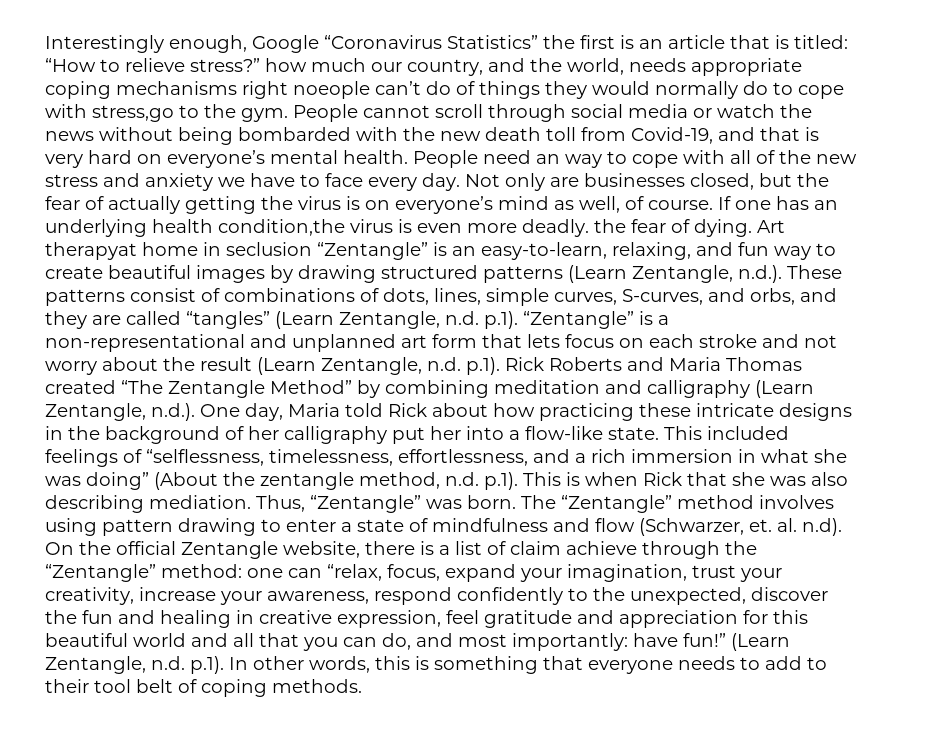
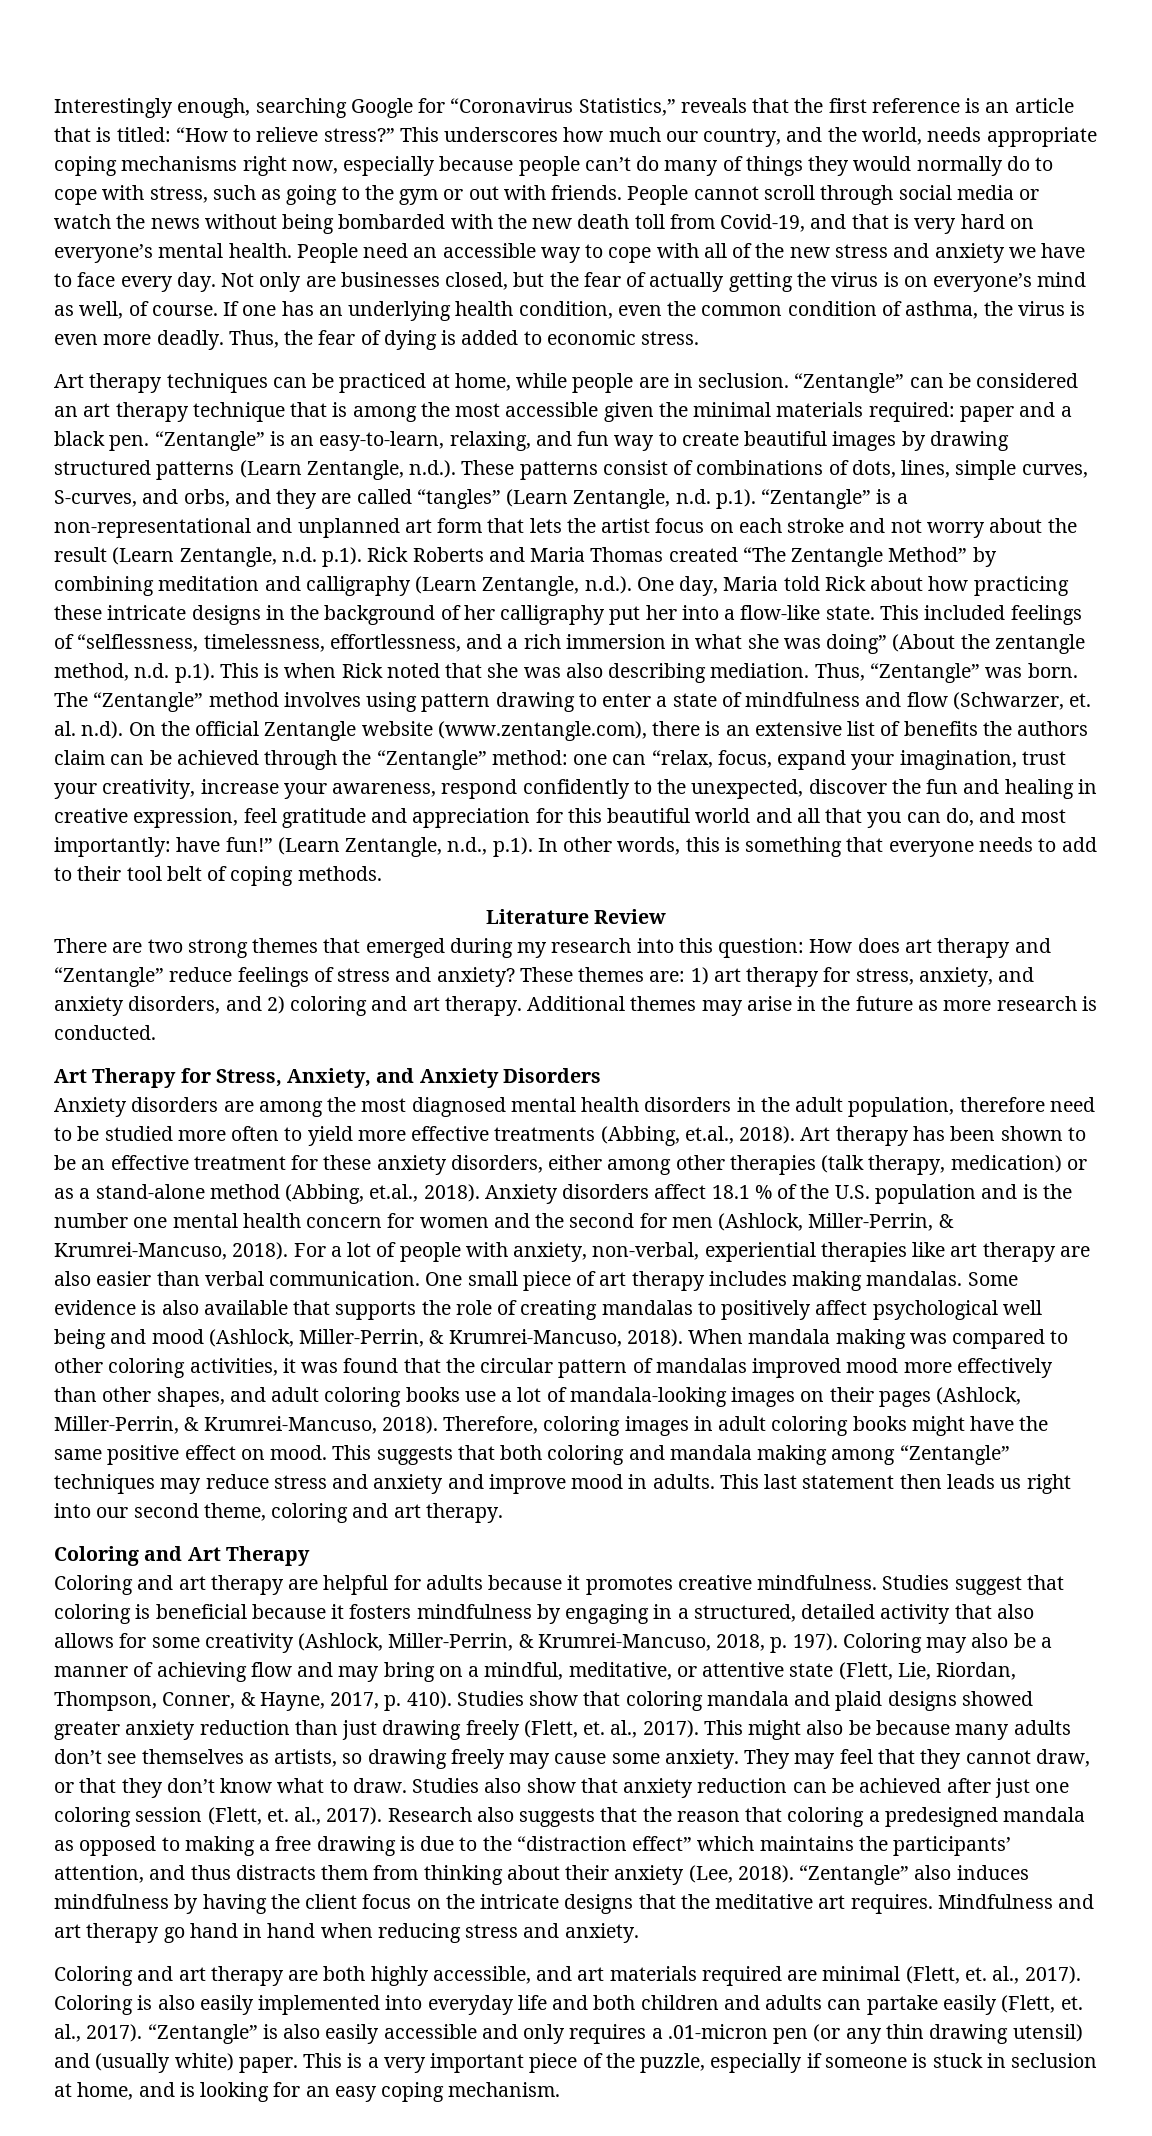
- Interestingly enough, Google “Coronavirus Statistics” the first is an article that is titled: “How to relieve stress?” how much our country, and the world, needs appropriate coping mechanisms right noeople can’t do of things they would normally do to cope with stress,go to the gym.
+ Interestingly enough, searching Google for “Coronavirus Statistics,” reveals that the first reference is an article that is titled: “How to relieve stress?” This underscores how much our country, and the world, needs appropriate coping mechanisms right now, especially because people can’t do many of things they would normally do to cope with stress, such as going to the gym or out with friends.
- People need an way to cope with all of the new stress and anxiety we have to face every day.
+ People need an accessible way to cope with all of the new stress and anxiety we have to face every day.
- If one has an underlying health condition,the virus is even more deadly. the fear of dying. Art therapyat home in seclusion “Zentangle” is an easy-to-learn, relaxing, and fun way to create beautiful images by drawing structured patterns (Learn Zentangle, n.d.). These patterns consist of combinations of dots, lines, simple curves, S-curves, and orbs, and they are called “tangles” (Learn Zentangle, n.d. p.1). “Zentangle” is a non-representational and unplanned art form that lets focus on each stroke and not worry about the result (Learn Zentangle, n.d. p.1). Rick Roberts and Maria Thomas created “The Zentangle Method” by combining meditation and calligraphy (Learn Zentangle, n.d.). One day, Maria told Rick about how practicing these intricate designs in the background of her calligraphy put her into a flow-like state.
+ If one has an underlying health condition, even the common condition of asthma, the virus is even more deadly. Thus, the fear of dying is added to economic stress.
+ Art therapy techniques can be practiced at home, while people are in seclusion. “Zentangle” can be considered an art therapy technique that is among the most accessible given the minimal materials required: paper and a black pen. “Zentangle” is an easy-to-learn, relaxing, and fun way to create beautiful images by drawing structured patterns (Learn Zentangle, n.d.). These patterns consist of combinations of dots, lines, simple curves, S-curves, and orbs, and they are called “tangles” (Learn Zentangle, n.d. p.1). “Zentangle” is a non-representational and unplanned art form that lets the artist focus on each stroke and not worry about the result (Learn Zentangle, n.d. p.1). Rick Roberts and Maria Thomas created “The Zentangle Method” by combining meditation and calligraphy (Learn Zentangle, n.d.). One day, Maria told Rick about how practicing these intricate designs in the background of her calligraphy put her into a flow-like state.
- This included feelings of “selflessness, timelessness, effortlessness, and a rich immersion in what she was doing” (About the zentangle method, n.d. p.1). This is when Rick that she was also describing mediation.
+ This included feelings of “selflessness, timelessness, effortlessness, and a rich immersion in what she was doing” (About the zentangle method, n.d. p.1). This is when Rick noted that she was also describing mediation.
- The “Zentangle” method involves using pattern drawing to enter a state of mindfulness and flow (Schwarzer, et. al. n.d). On the official Zentangle website, there is a list of claim achieve through the “Zentangle” method:
+ The “Zentangle” method involves using pattern drawing to enter a state of mindfulness and flow (Schwarzer, et. al. n.d). On the official Zentangle website (www.zentangle.com), there is an extensive list of benefits the authors claim can be achieved through the “Zentangle” method:
- (Learn Zentangle, n.d. p.1). In other words, this is something that everyone needs to add to their tool belt of coping methods.
+ (Learn Zentangle, n.d., p.1). In other words, this is something that everyone needs to add to their tool belt of coping methods.
+ Literature Review
+ There are two strong themes that emerged during my research into this question: How does art therapy and “Zentangle” reduce feelings of stress and anxiety? These themes are: 1) art therapy for stress, anxiety, and anxiety disorders, and 2) coloring and art therapy. Additional themes may arise in the future as more research is conducted.
+ Art Therapy for Stress, Anxiety, and Anxiety Disorders
+ Anxiety disorders are among the most diagnosed mental health disorders in the adult population, therefore need to be studied more often to yield more effective treatments (Abbing, et.al., 2018). Art therapy has been shown to be an effective treatment for these anxiety disorders, either among other therapies (talk therapy, medication) or as a stand-alone method (Abbing, et.al., 2018). Anxiety disorders affect 18.1 % of the U.S. population and is the number one mental health concern for women and the second for men (Ashlock, Miller-Perrin, & Krumrei-Mancuso, 2018). For a lot of people with anxiety, non-verbal, experiential therapies like art therapy are also easier than verbal communication. One small piece of art therapy includes making mandalas. Some evidence is also available that supports the role of creating mandalas to positively affect psychological well being and mood (Ashlock, Miller-Perrin, & Krumrei-Mancuso, 2018). When mandala making was compared to other coloring activities, it was found that the circular pattern of mandalas improved mood more effectively than other shapes, and adult coloring books use a lot of mandala-looking images on their pages (Ashlock, Miller-Perrin, & Krumrei-Mancuso, 2018). Therefore, coloring images in adult coloring books might have the same positive effect on mood. This suggests that both coloring and mandala making among “Zentangle” techniques may reduce stress and anxiety and improve mood in adults. This last statement then leads us right into our second theme, coloring and art therapy.
+ Coloring and Art Therapy
+ Coloring and art therapy are helpful for adults because it promotes creative mindfulness. Studies suggest that coloring is beneficial because it fosters mindfulness by engaging in a structured, detailed activity that also allows for some creativity (Ashlock, Miller-Perrin, & Krumrei-Mancuso, 2018, p. 197). Coloring may also be a manner of achieving flow and may bring on a mindful, meditative, or attentive state (Flett, Lie, Riordan, Thompson, Conner, & Hayne, 2017, p. 410). Studies show that coloring mandala and plaid designs showed greater anxiety reduction than just drawing freely (Flett, et. al., 2017). This might also be because many adults don’t see themselves as artists, so drawing freely may cause some anxiety. They may feel that they cannot draw, or that they don’t know what to draw. Studies also show that anxiety reduction can be achieved after just one coloring session (Flett, et. al., 2017). Research also suggests that the reason that coloring a predesigned mandala as opposed to making a free drawing is due to the “distraction effect” which maintains the participants’ attention, and thus distracts them from thinking about their anxiety (Lee, 2018). “Zentangle” also induces mindfulness by having the client focus on the intricate designs that the meditative art requires. Mindfulness and art therapy go hand in hand when reducing stress and anxiety.
+ Coloring and art therapy are both highly accessible, and art materials required are minimal (Flett, et. al., 2017). Coloring is also easily implemented into everyday life and both children and adults can partake easily (Flett, et. al., 2017). “Zentangle” is also easily accessible and only requires a .01-micron pen (or any thin drawing utensil) and (usually white) paper. This is a very important piece of the puzzle, especially if someone is stuck in seclusion at home, and is looking for an easy coping mechanism.

